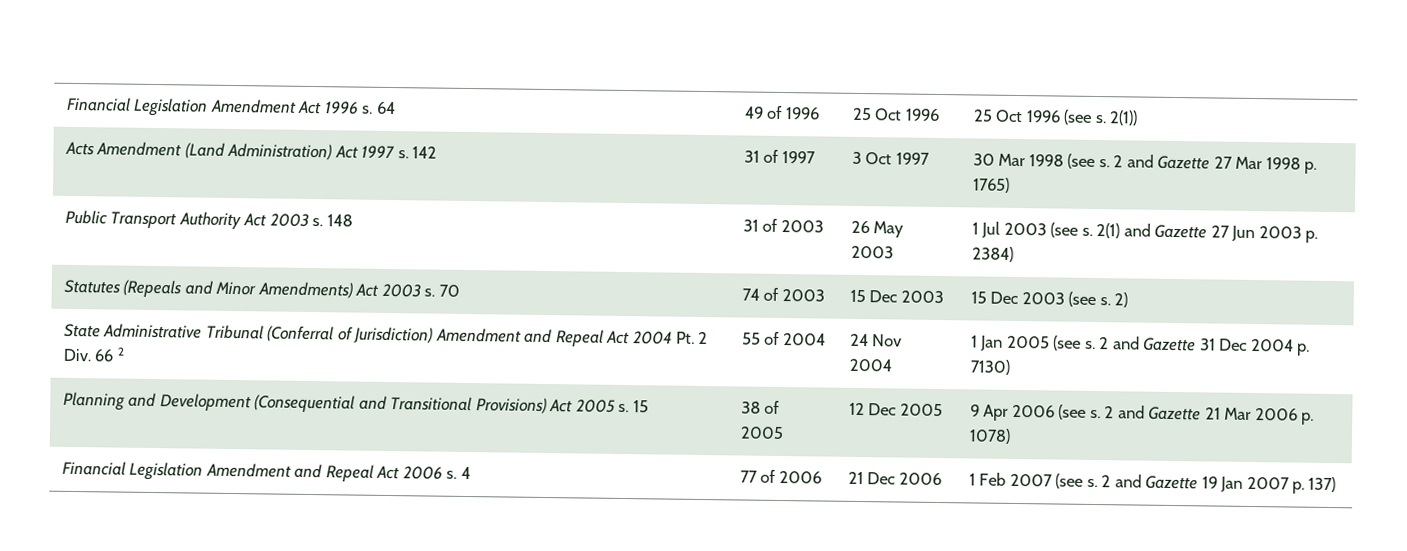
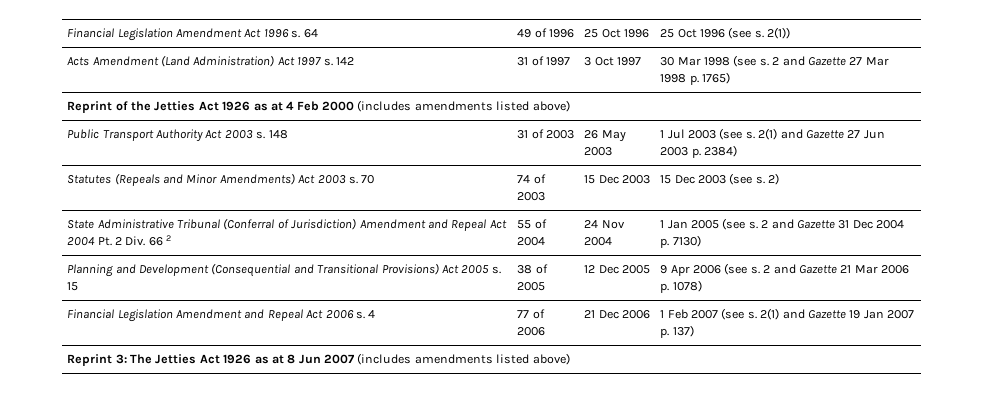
+ Reprint of the Jetties Act 1926 as at 4 Feb 2000 (includes amendments listed above)
- Financial Legislation Amendment and Repeal Act 2006 s. 4 | 77 of 2006 | 21 Dec 2006 | 1 Feb 2007 (see s. 2 and Gazette 19 Jan 2007 p. 137)
+ Financial Legislation Amendment and Repeal Act 2006 s. 4 | 77 of 2006 | 21 Dec 2006 | 1 Feb 2007 (see s. 2(1) and Gazette 19 Jan 2007 p. 137)
+ Reprint 3: The Jetties Act 1926 as at 8 Jun 2007 (includes amendments listed above)

